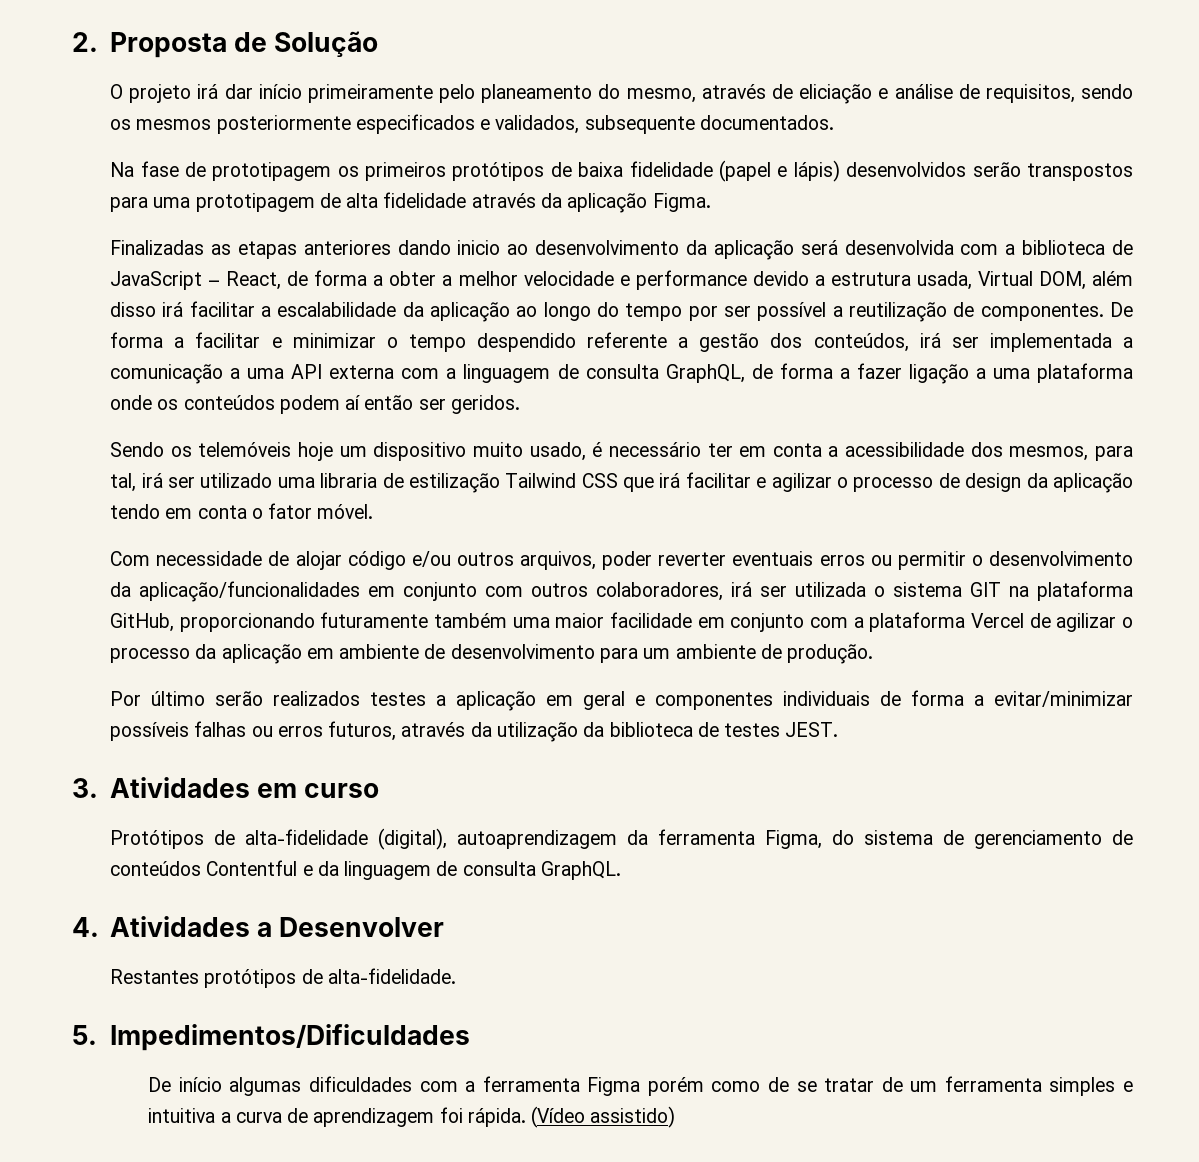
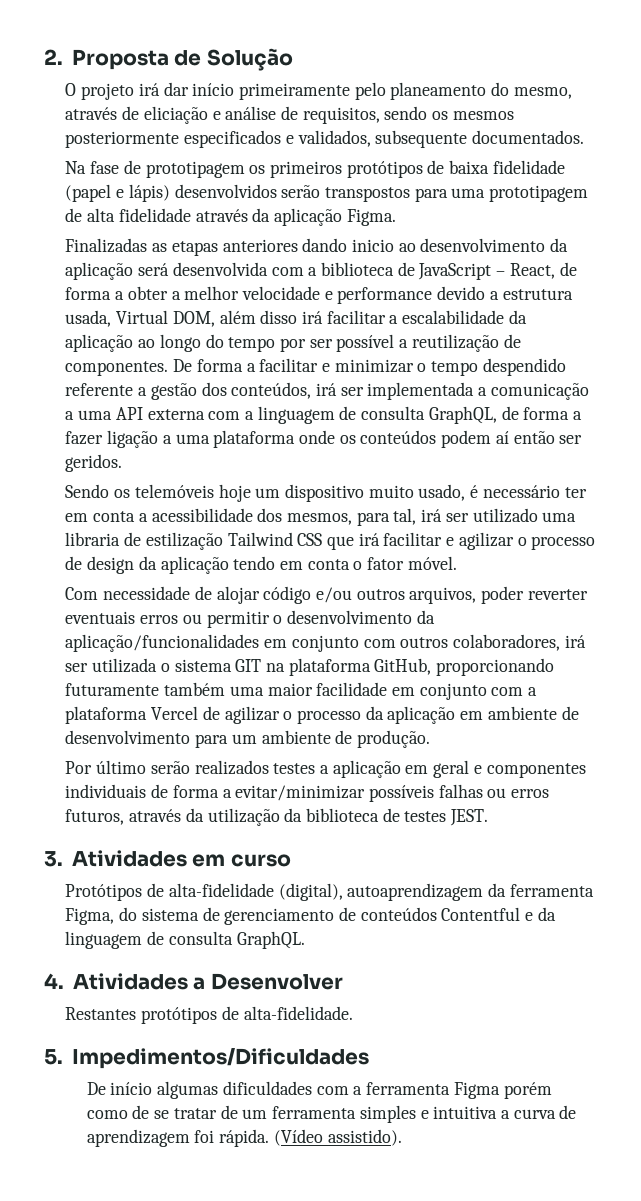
- (Vídeo assistido)
+ (Vídeo assistido).

